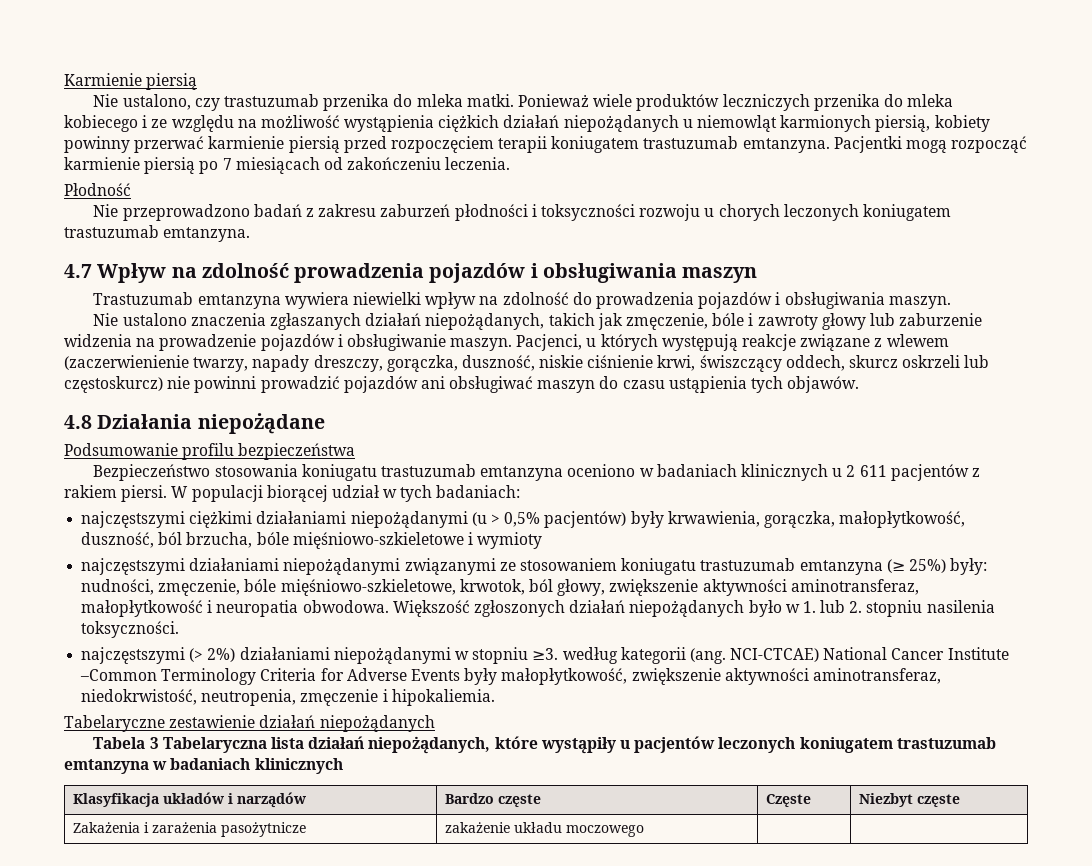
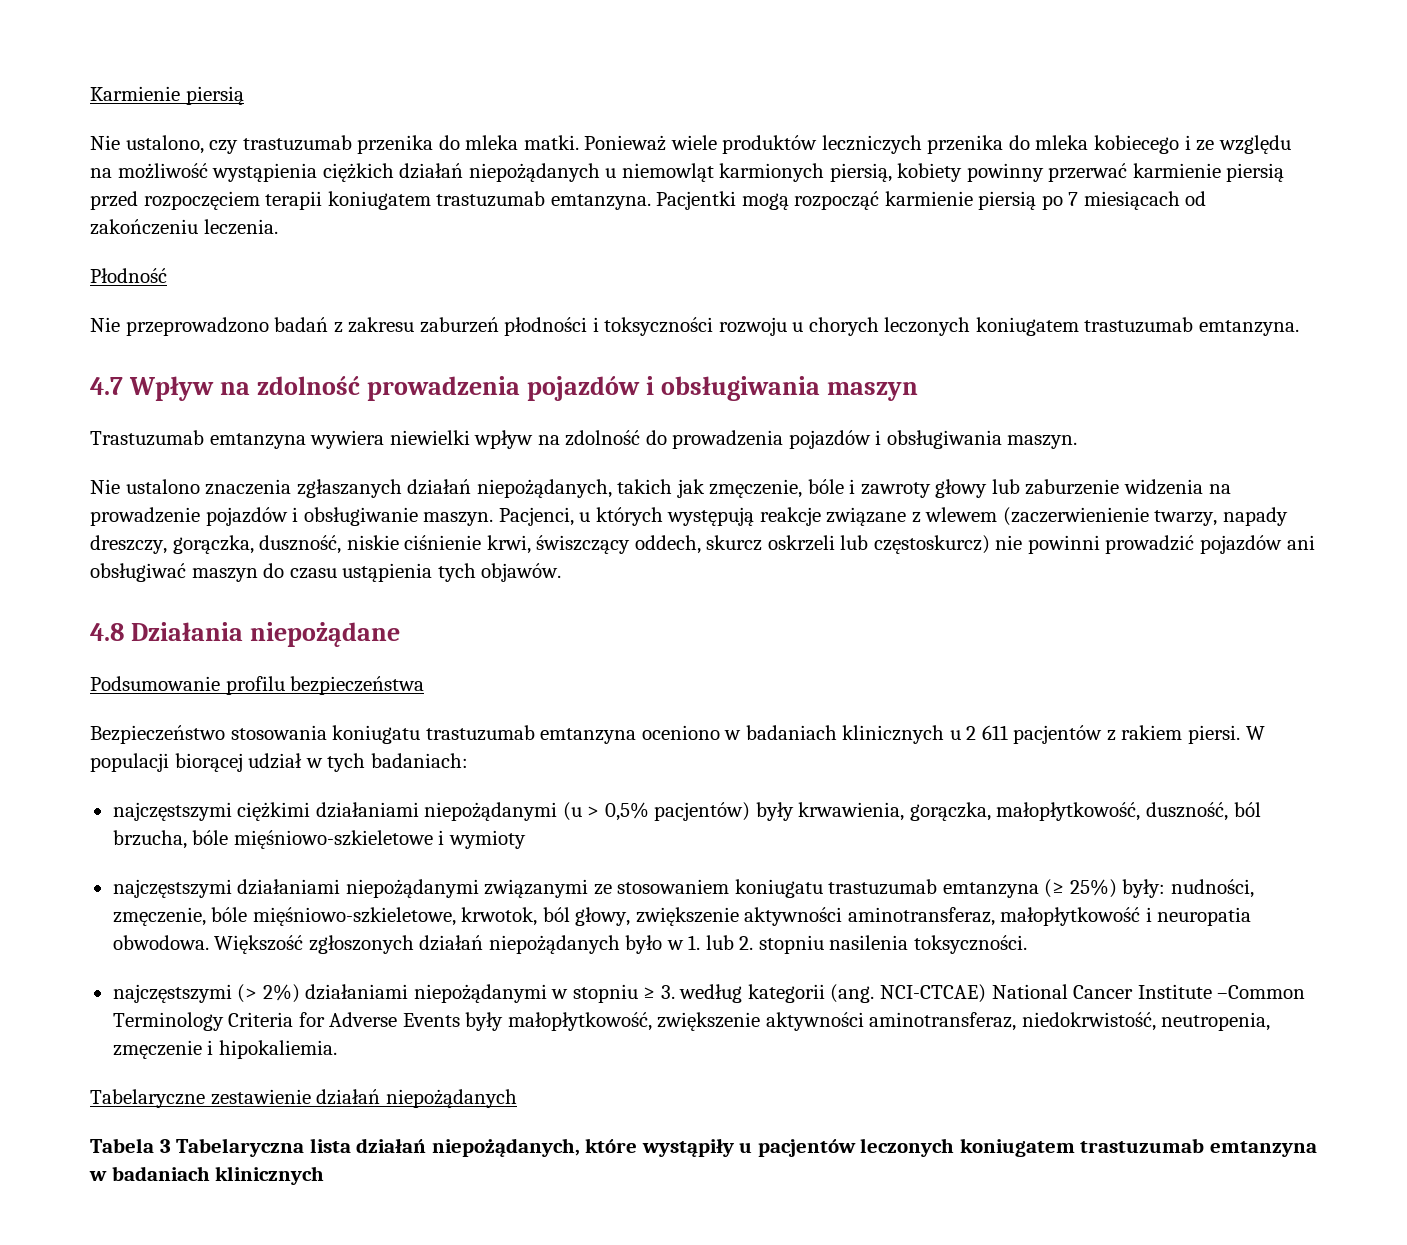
- najczęstszymi (> 2%) działaniami niepożądanymi w stopniu ≥3. według kategorii (ang.
+ najczęstszymi (> 2%) działaniami niepożądanymi w stopniu ≥ 3. według kategorii (ang.
- Klasyfikacja układów i narządów | Bardzo częste | Częste | Niezbyt częste
- Zakażenia i zarażenia pasożytnicze | zakażenie układu moczowego | |

